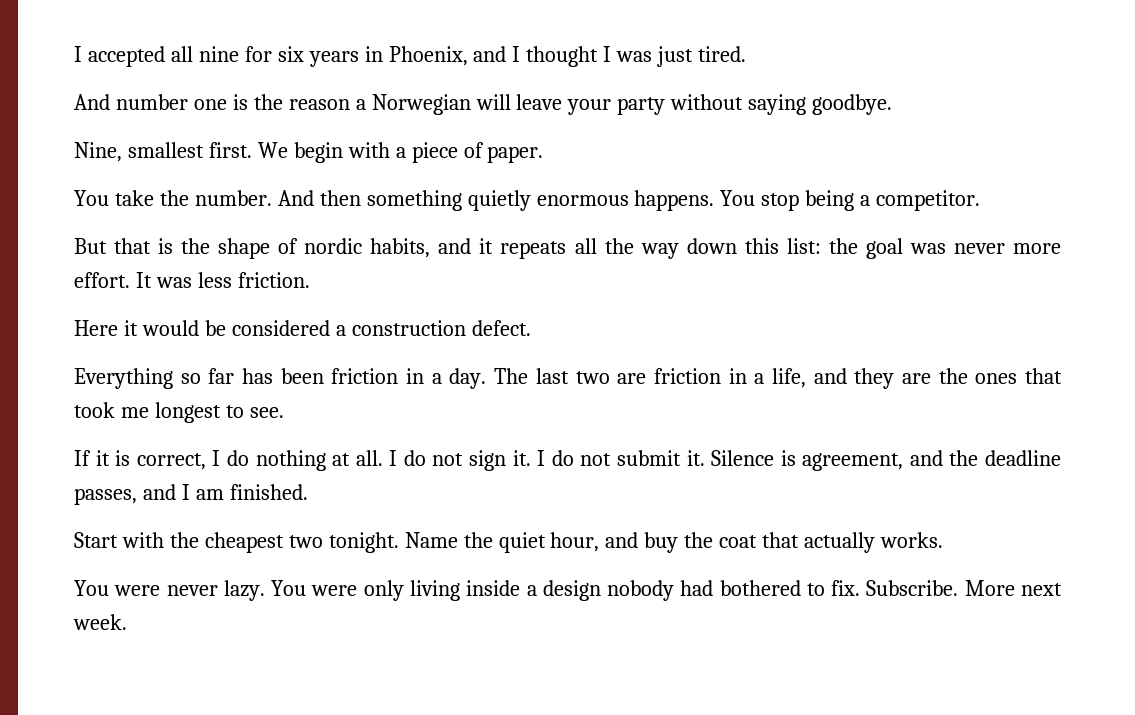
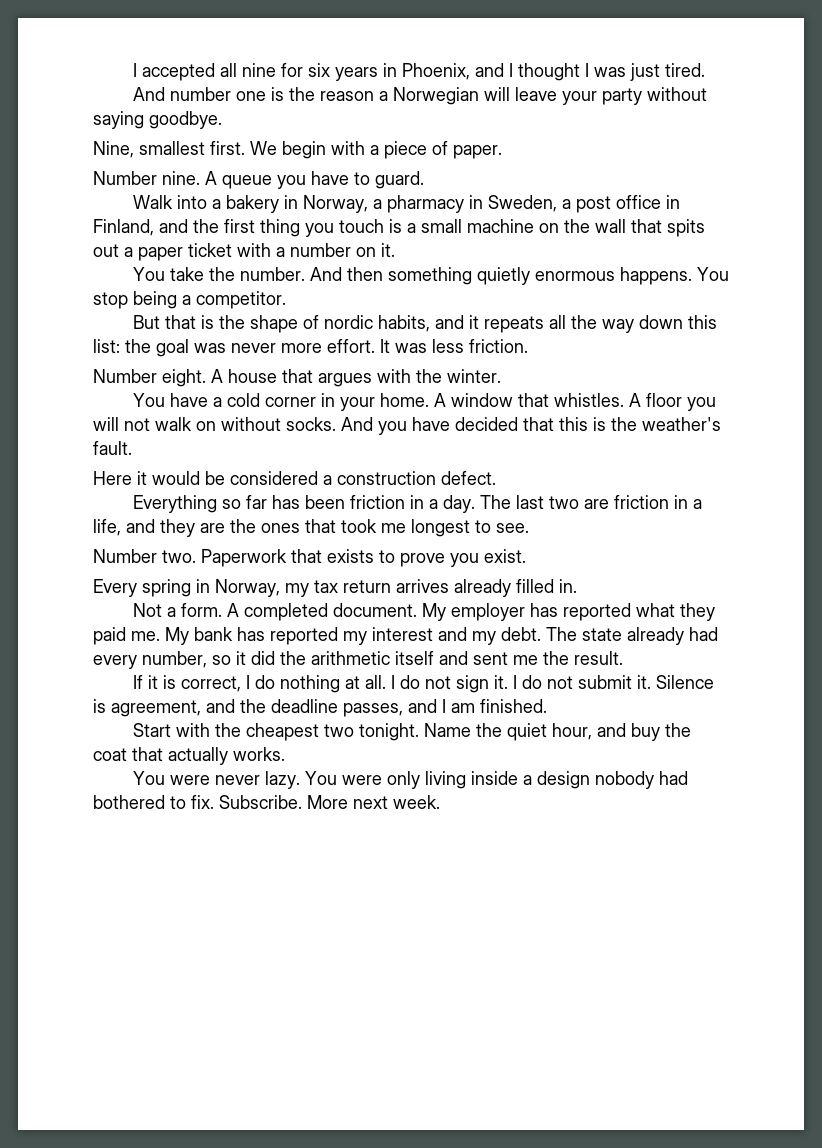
+ Number nine. A queue you have to guard.
+ Walk into a bakery in Norway, a pharmacy in Sweden, a post office in Finland, and the first thing you touch is a small machine on the wall that spits out a paper ticket with a number on it.
+ Number eight. A house that argues with the winter.
+ You have a cold corner in your home. A window that whistles. A floor you will not walk on without socks. And you have decided that this is the weather's fault.
+ Number two. Paperwork that exists to prove you exist.
+ Every spring in Norway, my tax return arrives already filled in.
+ Not a form. A completed document. My employer has reported what they paid me. My bank has reported my interest and my debt. The state already had every number, so it did the arithmetic itself and sent me the result.

